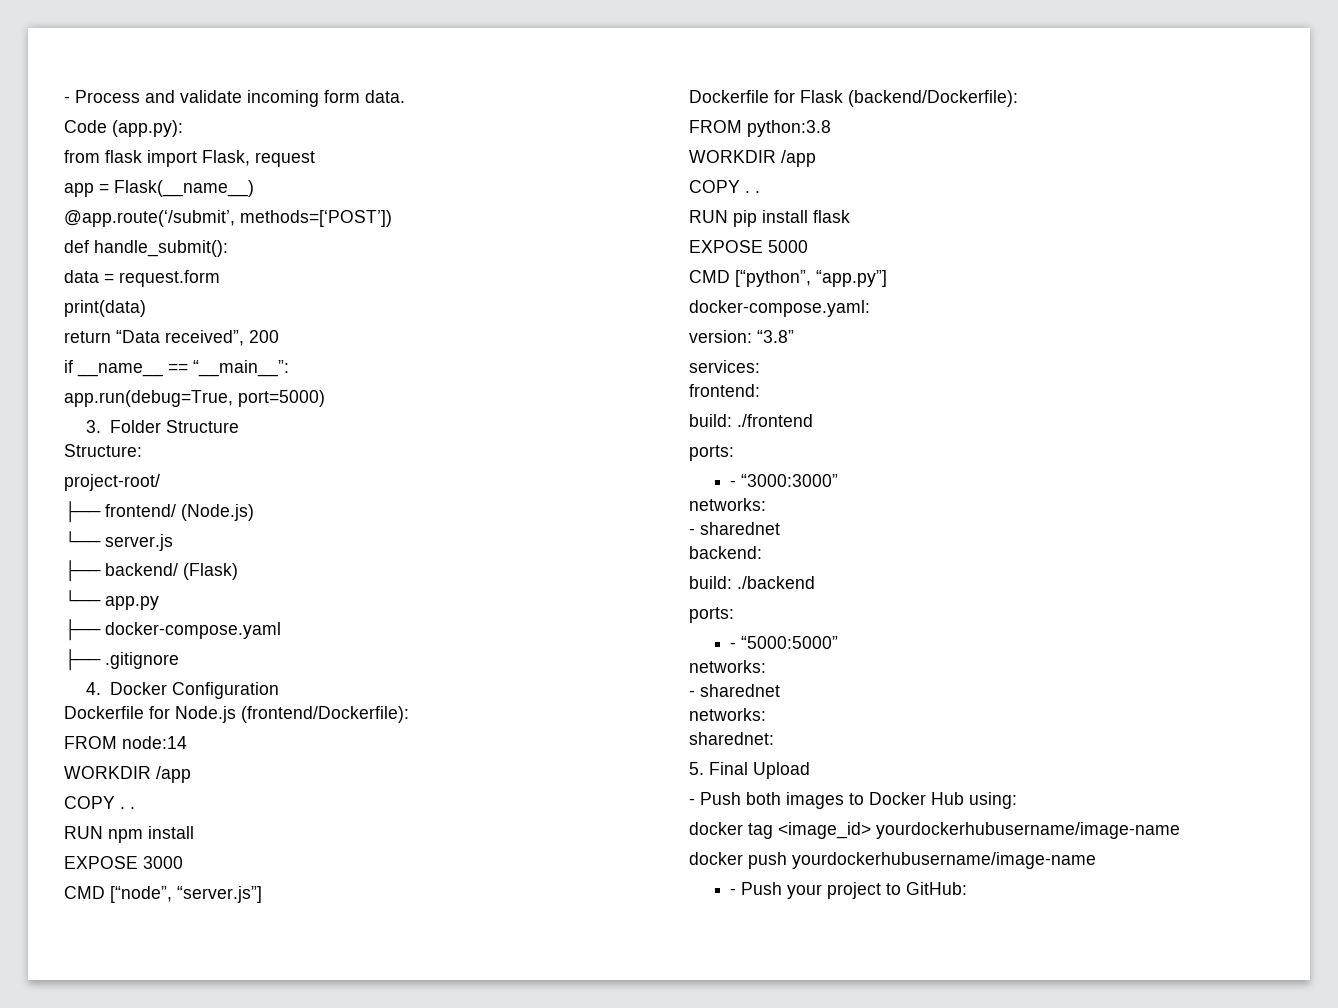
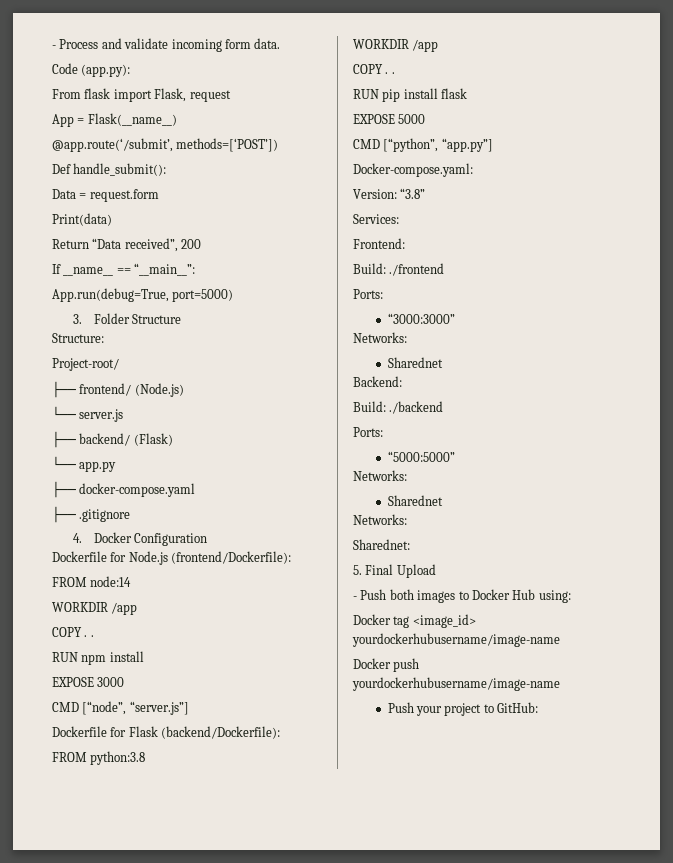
- from flask import Flask, request
+ From flask import Flask, request
- app = Flask(__name__)
+ App = Flask(__name__)
- def handle_submit():
+ Def handle_submit():
- data = request.form
+ Data = request.form
- print(data)
- return “Data received”, 200
+ Print(data)
+ Return “Data received”, 200
- if __name__ == “__main__”:
+ If __name__ == “__main__”:
- app.run(debug=True, port=5000)
+ App.run(debug=True, port=5000)
- project-root/
+ Project-root/
- docker-compose.yaml:
- version: “3.8”
+ Docker-compose.yaml:
+ Version: “3.8”
- services:
- frontend:
- build: ./frontend
- ports:
- - “3000:3000”
- networks:
- - sharednet
- backend:
- build: ./backend
- ports:
- - “5000:5000”
- networks:
- - sharednet
- networks:
- sharednet:
+ Services:
+ Frontend:
+ Build: ./frontend
+ Ports:
+ “3000:3000”
+ Networks:
+ Sharednet
+ Backend:
+ Build: ./backend
+ Ports:
+ “5000:5000”
+ Networks:
+ Sharednet
+ Networks:
+ Sharednet:
- docker tag <image_id> yourdockerhubusername/image-name
+ Docker tag <image_id> yourdockerhubusername/image-name
- docker push yourdockerhubusername/image-name
+ Docker push yourdockerhubusername/image-name
- - Push your project to GitHub:
+ Push your project to GitHub:

